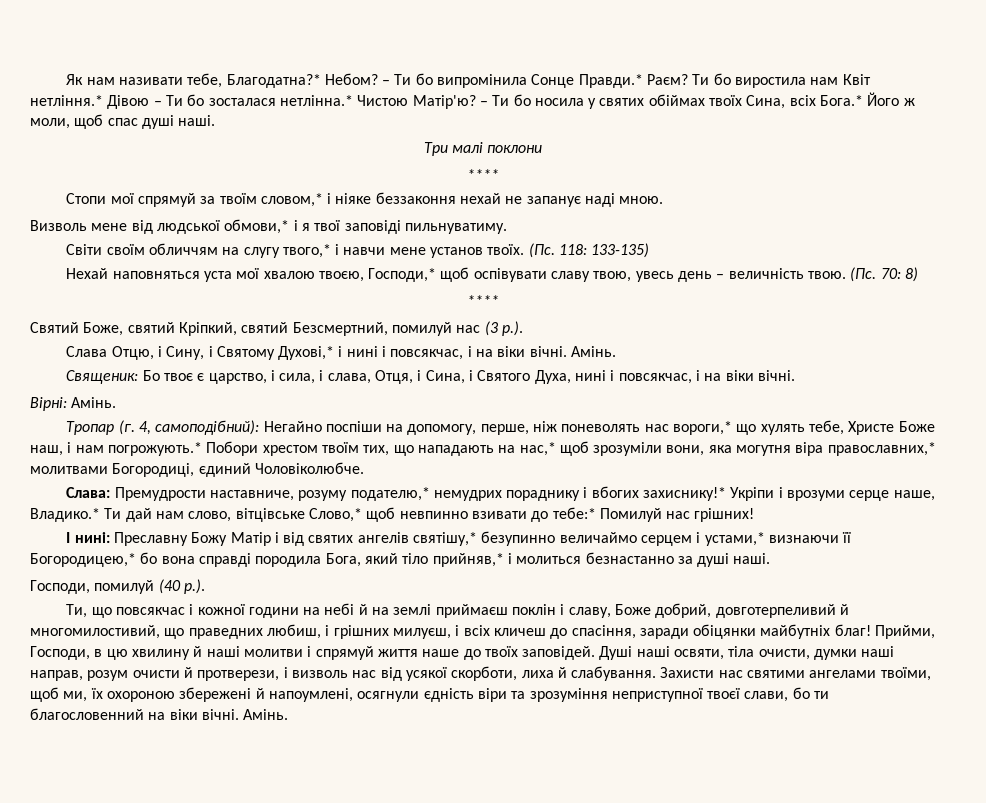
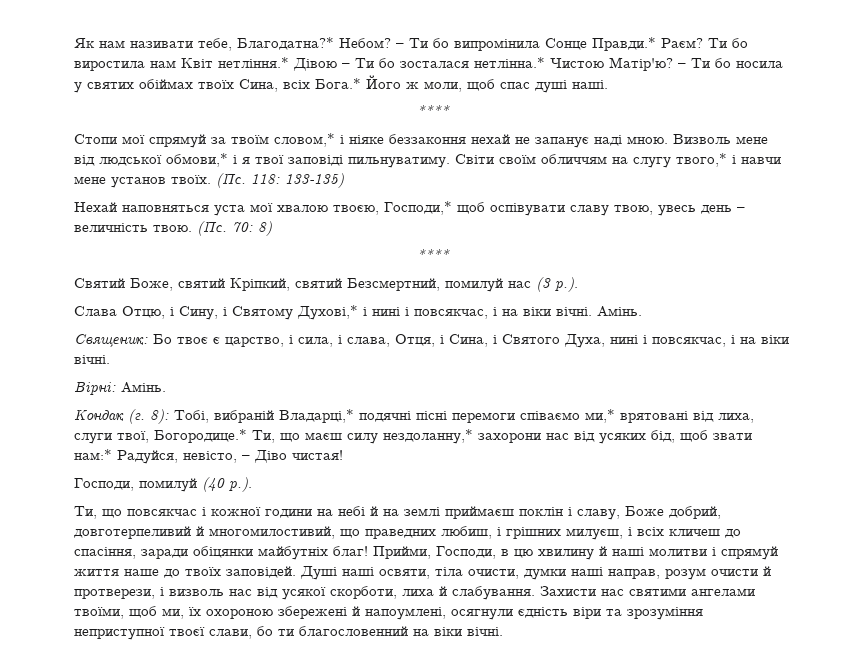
- Три малі поклони
- Стопи мої спрямуй за твоїм словом,* і ніяке беззаконня нехай не запанує наді мною.
- Визволь мене від людської обмови,* і я твої заповіді пильнуватиму.
- Світи своїм обличчям на слугу твого,* і навчи мене установ твоїх.
+ Стопи мої спрямуй за твоїм словом,* і ніяке беззаконня нехай не запанує наді мною. Визволь мене від людської обмови,* і я твої заповіді пильнуватиму. Світи своїм обличчям на слугу твого,* і навчи мене установ твоїх.
- Тропар (г. 4, самоподібний): Негайно поспіши на допомогу, перше, ніж поневолять нас вороги,* що хулять тебе, Христе Боже наш, і нам погрожують.* Побори хрестом твоїм тих, що нападають на нас,* щоб зрозуміли вони, яка могутня віра православних,* молитвами Богородиці, єдиний Чоловіколюбче.
- Слава: Премудрости наставниче, розуму подателю,* немудрих пораднику і вбогих захиснику!* Укріпи і врозуми серце наше, Владико.* Ти дай нам слово, вітцівське Слово,* щоб невпинно взивати до тебе:* Помилуй нас грішних!
- І нині: Преславну Божу Матір і від святих ангелів святішу,* безупинно величаймо серцем і устами,* визнаючи її Богородицею,* бо вона справді породила Бога, який тіло прийняв,* і молиться безнастанно за душі наші.
+ Кондак (г. 8): Тобі, вибраній Владарці,* подячні пісні перемоги співаємо ми,* врятовані від лиха, слуги твої, Богородице.* Ти, що маєш силу нездоланну,* захорони нас від усяких бід, щоб звати нам:* Радуйся, невісто, – Діво чистая!
- Захисти нас святими ангелами твоїми, щоб ми, їх охороною збережені й напоумлені, осягнули єдність віри та зрозуміння неприступної твоєї слави, бо ти благословенний на віки вічні. Амінь.
+ Захисти нас святими ангелами твоїми, щоб ми, їх охороною збережені й напоумлені, осягнули єдність віри та зрозуміння неприступної твоєї слави, бо ти благословенний на віки вічні.

